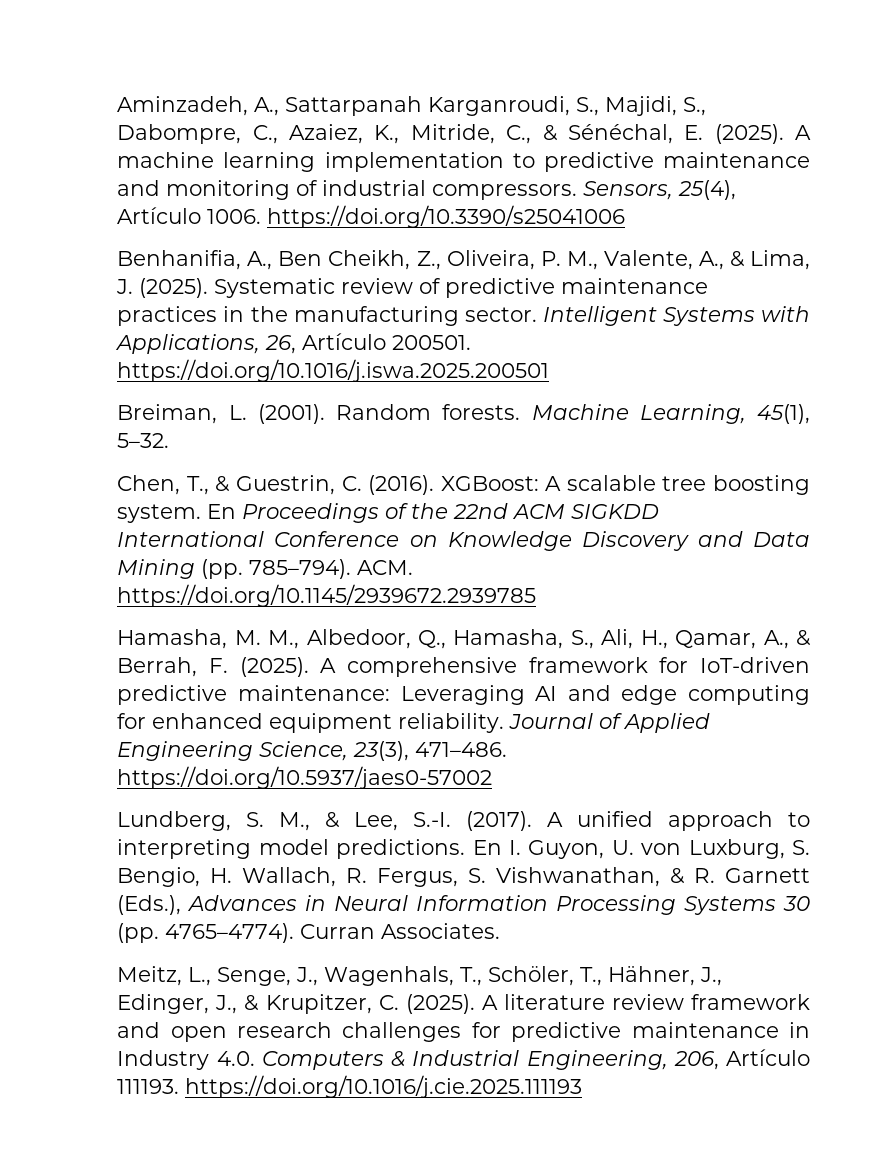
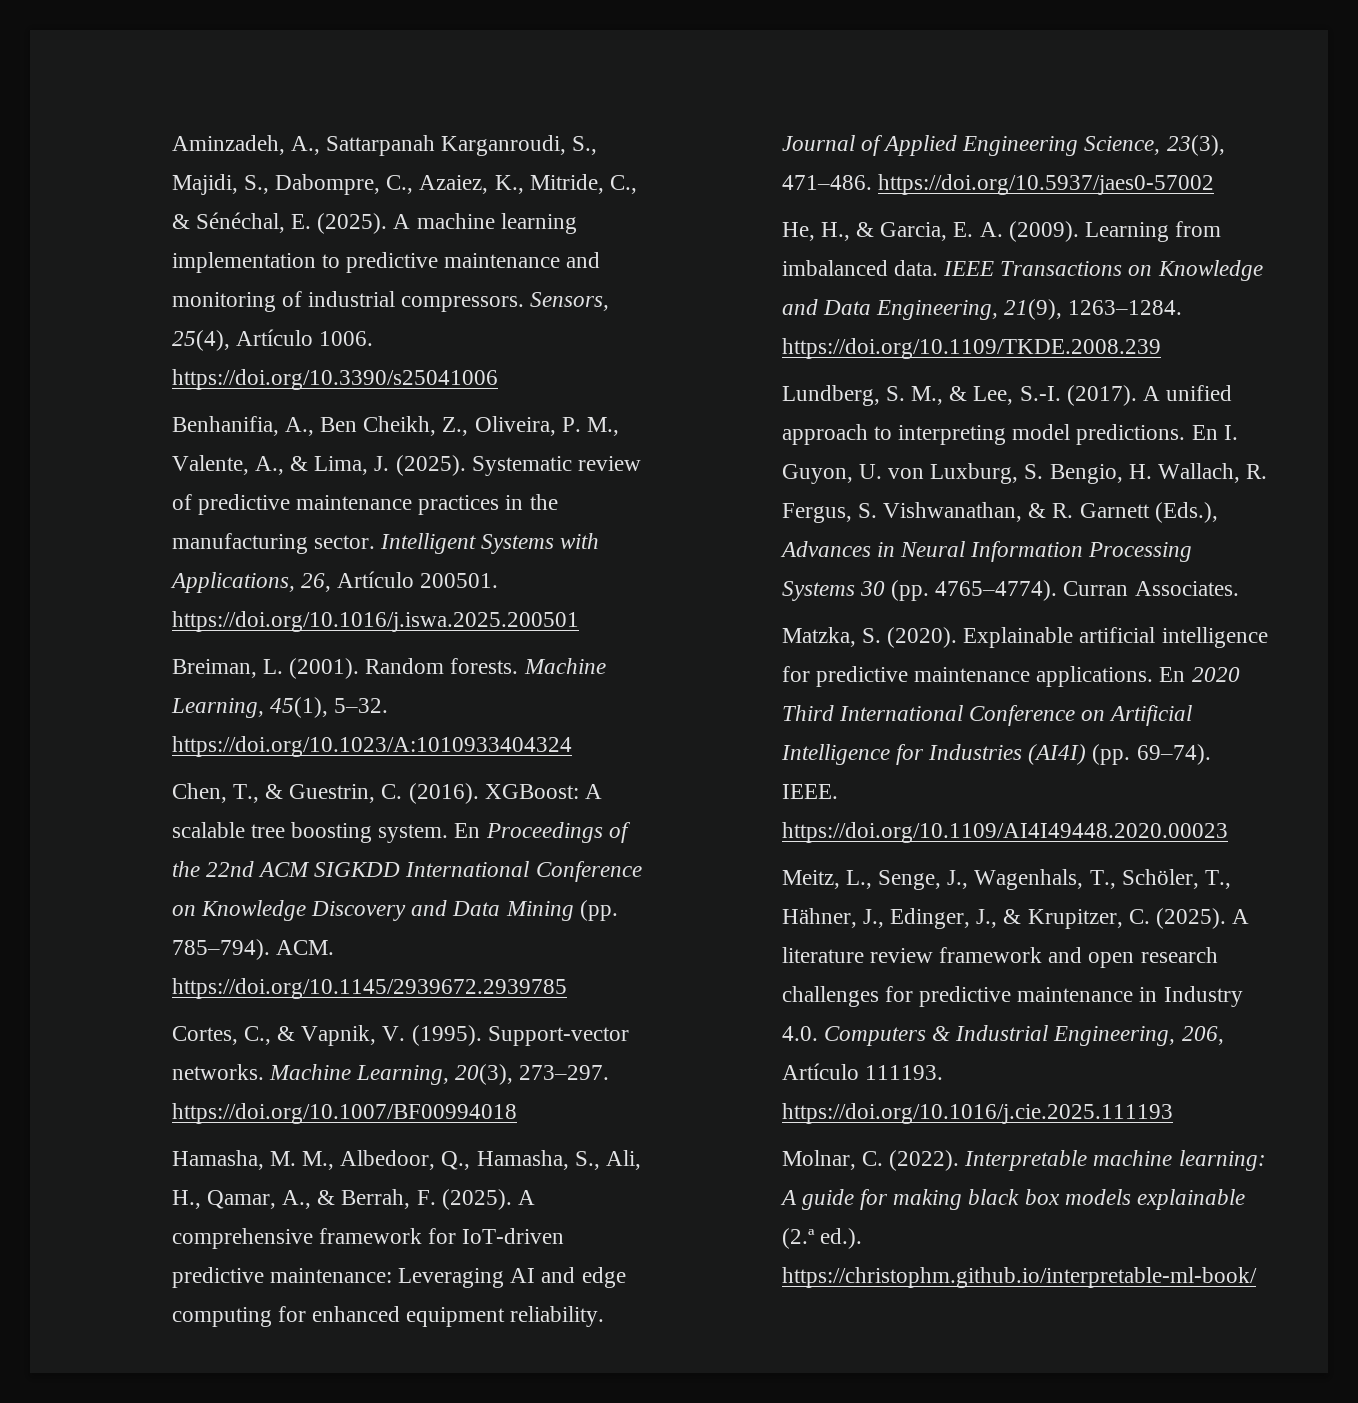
- Machine Learning, 45(1), 5–32.
+ Machine Learning, 45(1), 5–32. https://doi.org/10.1023/A:1010933404324
+ Cortes, C., & Vapnik, V. (1995). Support-vector networks. Machine Learning, 20(3), 273–297. https://doi.org/10.1007/BF00994018
+ He, H., & Garcia, E. A. (2009). Learning from imbalanced data. IEEE Transactions on Knowledge and Data Engineering, 21(9), 1263–1284. https://doi.org/10.1109/TKDE.2008.239
+ Matzka, S. (2020). Explainable artificial intelligence for predictive maintenance applications. En 2020 Third International Conference on Artificial Intelligence for Industries (AI4I) (pp. 69–74). IEEE. https://doi.org/10.1109/AI4I49448.2020.00023
+ Molnar, C. (2022). Interpretable machine learning: A guide for making black box models explainable (2.ª ed.). https://christophm.github.io/interpretable-ml-book/

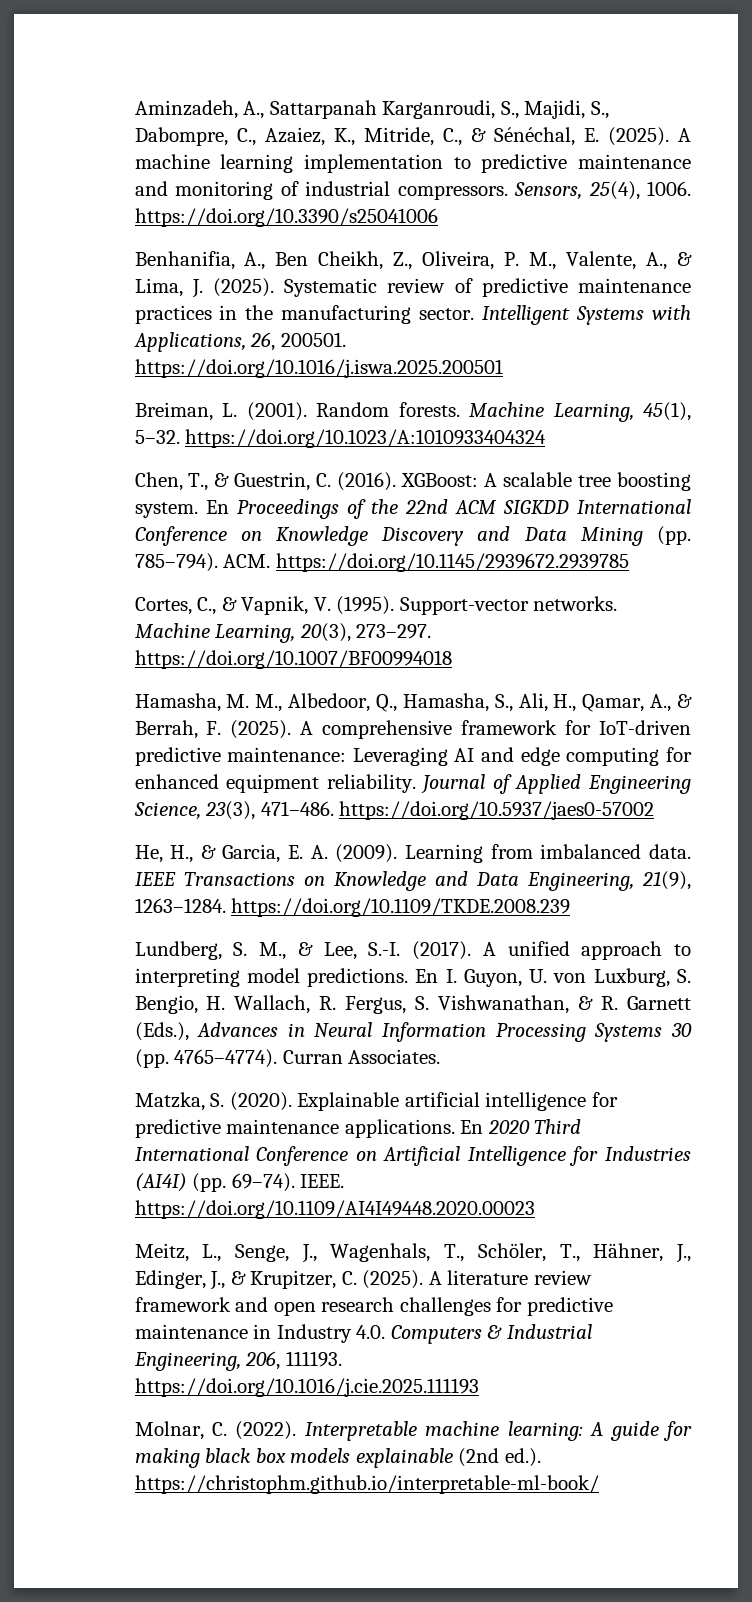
- Sensors, 25(4), Artículo 1006. https://doi.org/10.3390/s25041006
+ Sensors, 25(4), 1006. https://doi.org/10.3390/s25041006
- Intelligent Systems with Applications, 26, Artículo 200501. https://doi.org/10.1016/j.iswa.2025.200501
+ Intelligent Systems with Applications, 26, 200501. https://doi.org/10.1016/j.iswa.2025.200501
- A literature review framework and open research challenges for predictive maintenance in Industry 4.0. Computers & Industrial Engineering, 206, Artículo 111193. https://doi.org/10.1016/j.cie.2025.111193
+ A literature review framework and open research challenges for predictive maintenance in Industry 4.0. Computers & Industrial Engineering, 206, 111193. https://doi.org/10.1016/j.cie.2025.111193
- Interpretable machine learning: A guide for making black box models explainable (2.ª ed.). https://christophm.github.io/interpretable-ml-book/
+ Interpretable machine learning: A guide for making black box models explainable (2nd ed.). https://christophm.github.io/interpretable-ml-book/

